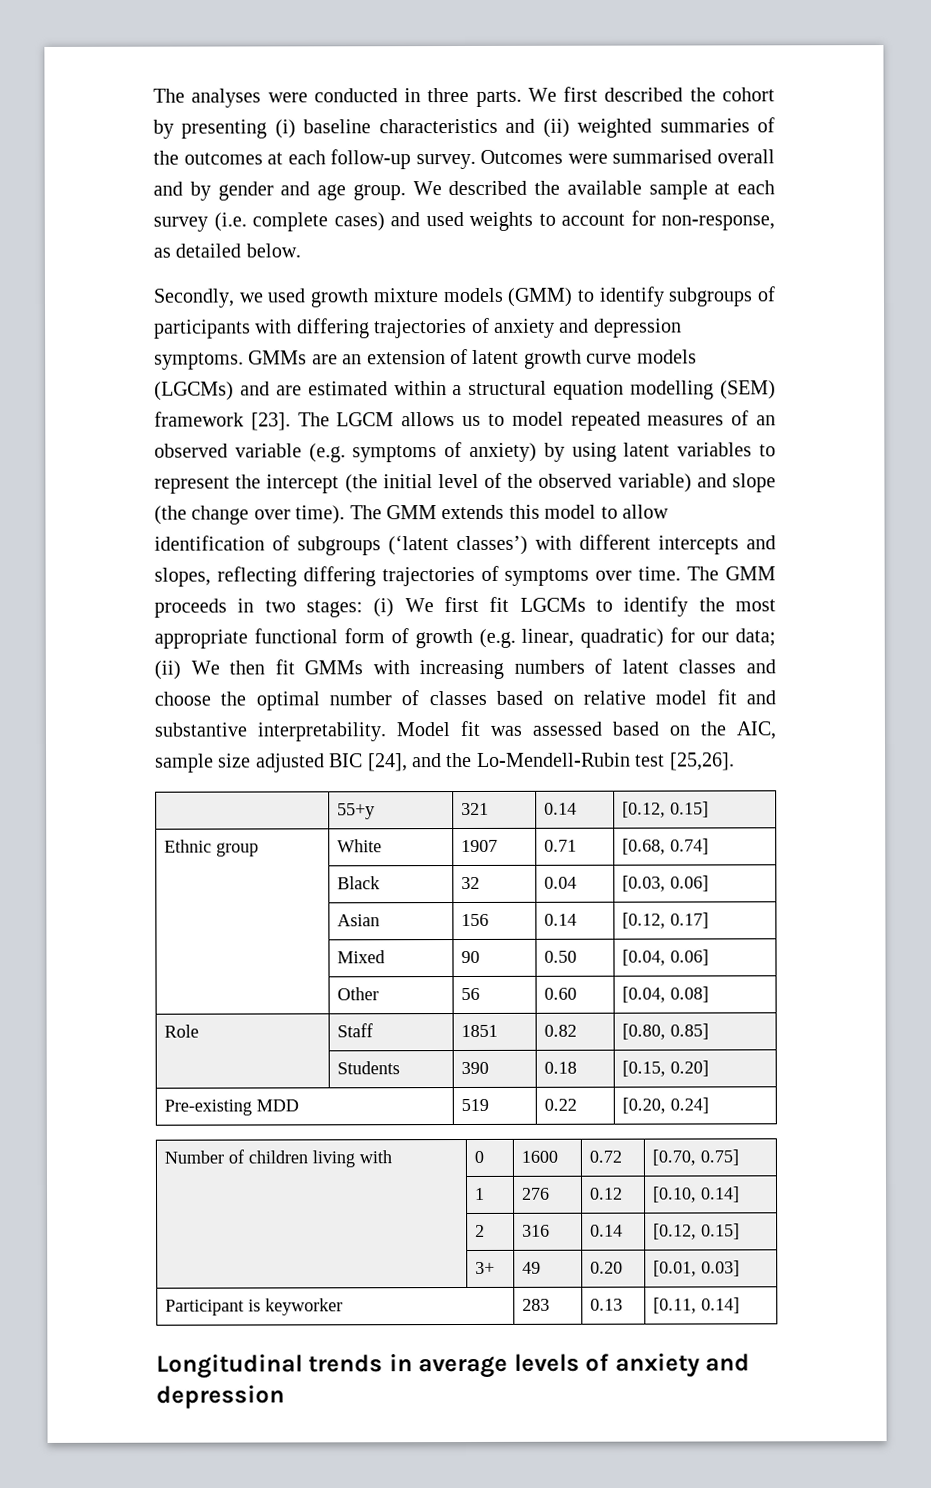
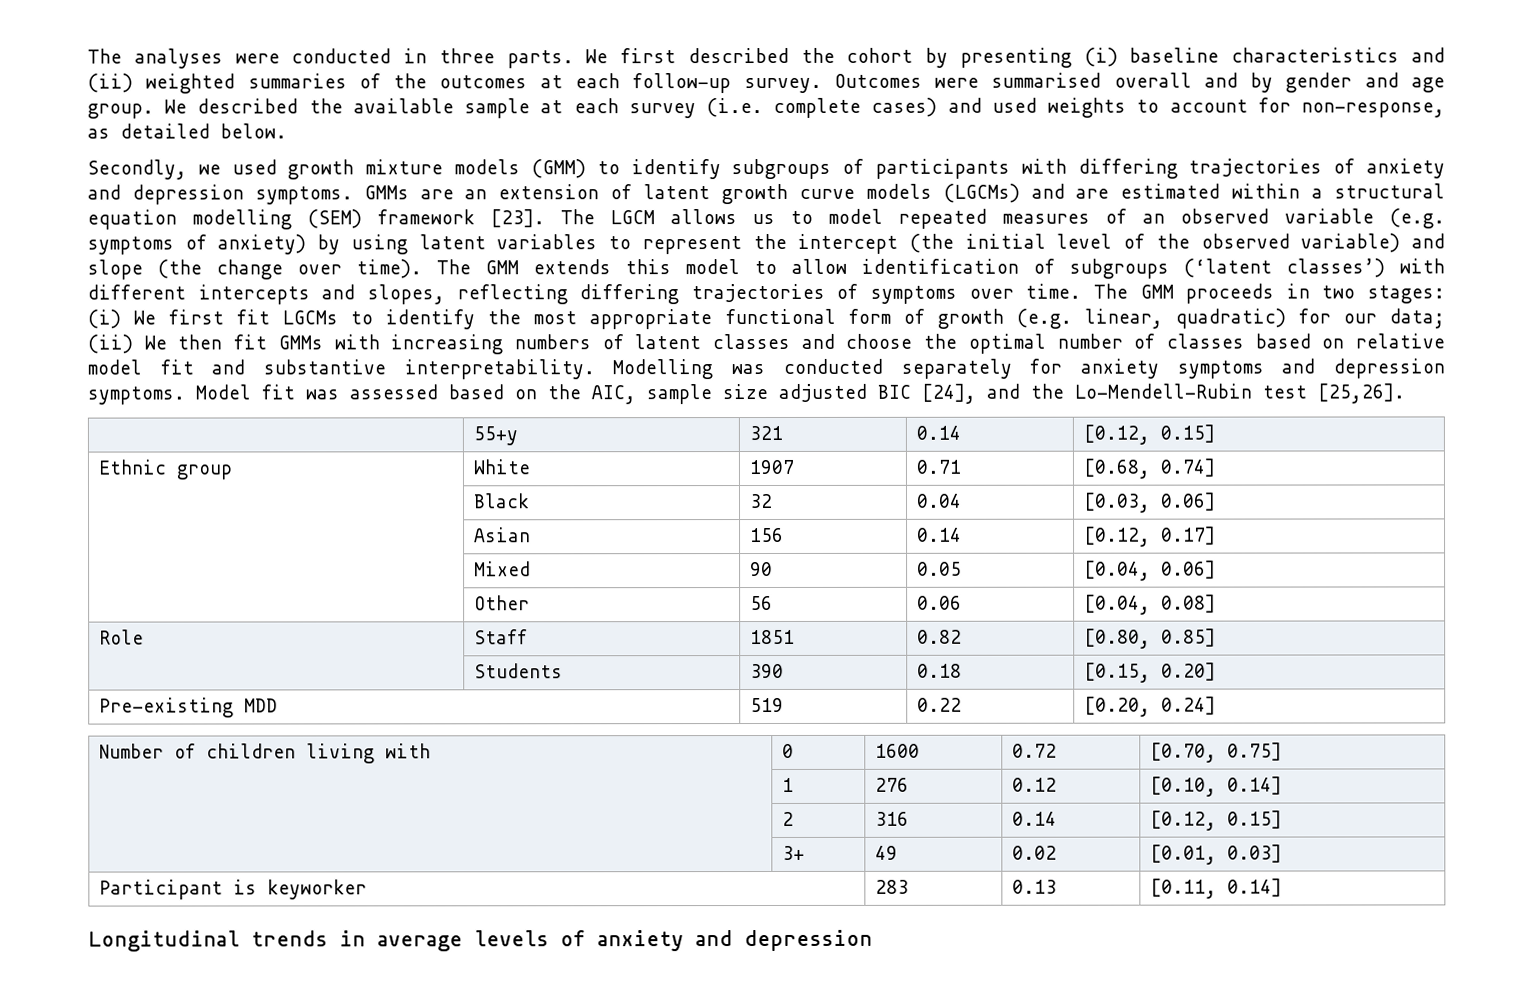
+ Modelling was conducted separately for anxiety symptoms and depression symptoms.
- | Mixed | 90 | 0.50 | [0.04, 0.06]
+ | Mixed | 90 | 0.05 | [0.04, 0.06]
- | Other | 56 | 0.60 | [0.04, 0.08]
+ | Other | 56 | 0.06 | [0.04, 0.08]
- | 3+ | 49 | 0.20 | [0.01, 0.03]
+ | 3+ | 49 | 0.02 | [0.01, 0.03]

